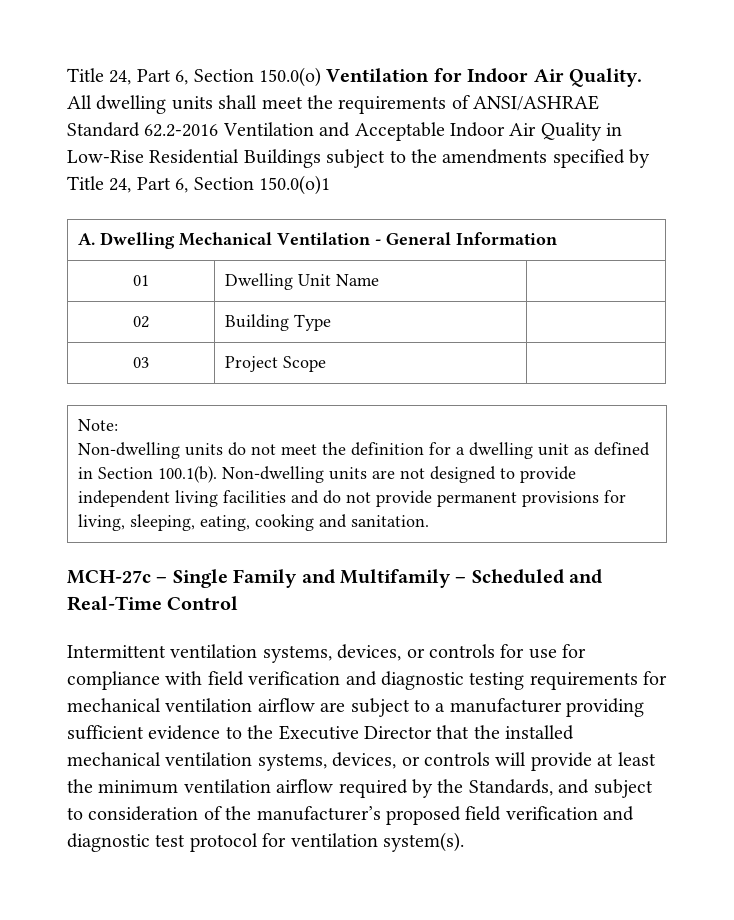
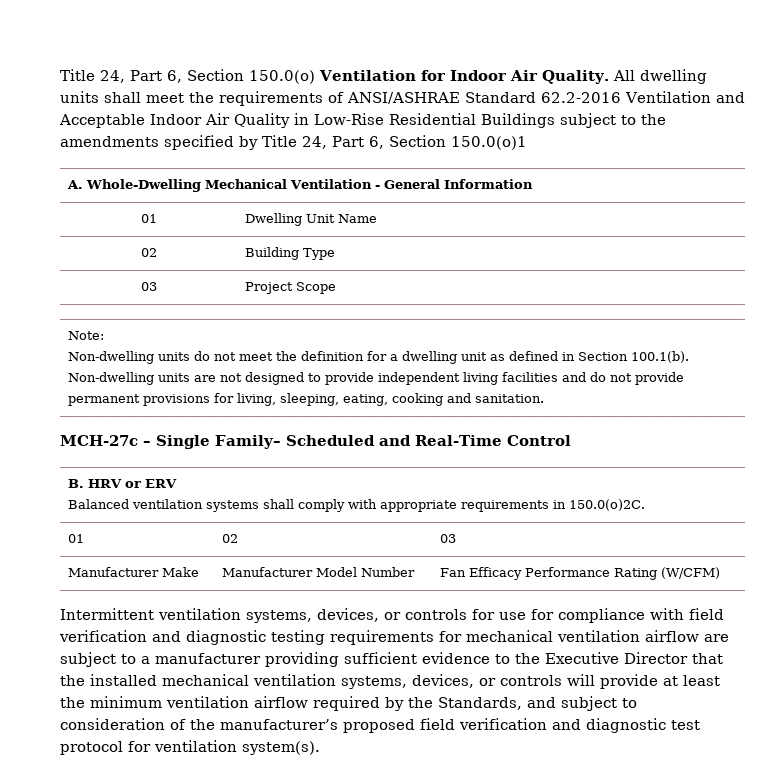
- A. Dwelling Mechanical Ventilation - General Information
+ A. Whole-Dwelling Mechanical Ventilation - General Information
- MCH-27c – Single Family and Multifamily – Scheduled and Real-Time Control
+ MCH-27c – Single Family– Scheduled and Real-Time Control
+ B. HRV or ERV
+ Balanced ventilation systems shall comply with appropriate requirements in 150.0(o)2C.
+ 01 | 02 | 03
+ Manufacturer Make | Manufacturer Model Number | Fan Efficacy Performance Rating (W/CFM)

